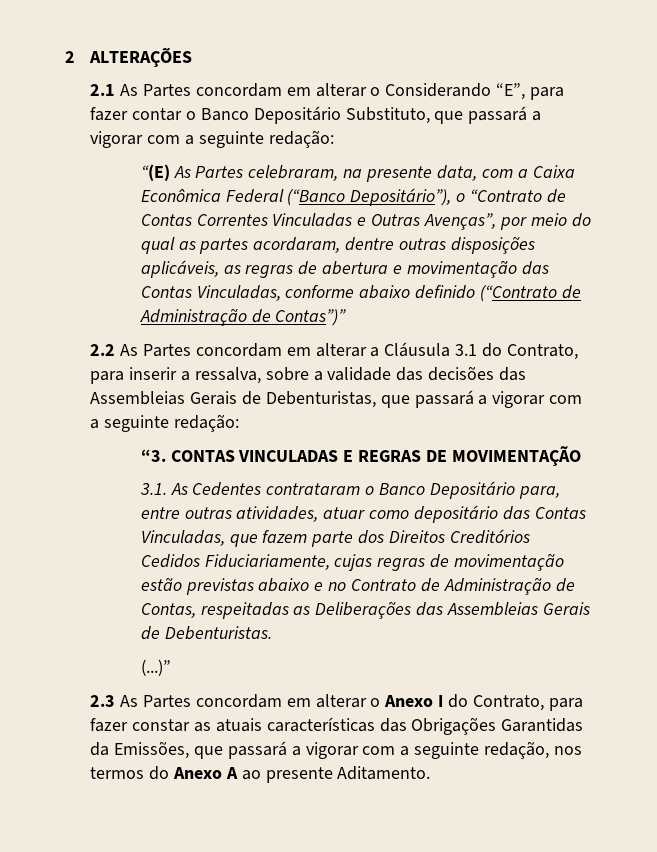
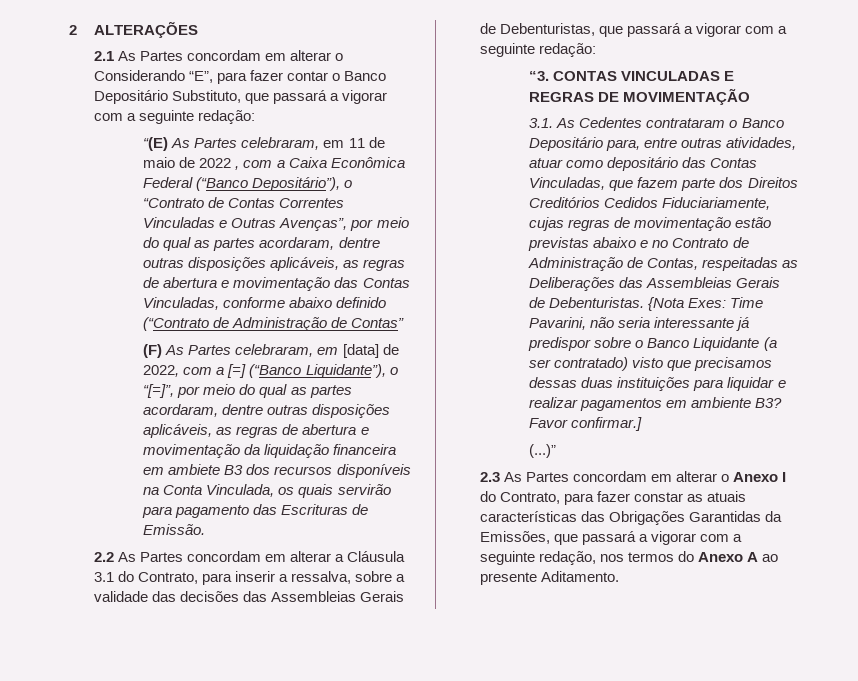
- “(E) As Partes celebraram, na presente data, com a Caixa Econômica Federal (“Banco Depositário”), o “Contrato de Contas Correntes Vinculadas e Outras Avenças”, por meio do qual as partes acordaram, dentre outras disposições aplicáveis, as regras de abertura e movimentação das Contas Vinculadas, conforme abaixo definido (“Contrato de Administração de Contas”)”
+ “(E) As Partes celebraram, em 11 de maio de 2022 , com a Caixa Econômica Federal (“Banco Depositário”), o “Contrato de Contas Correntes Vinculadas e Outras Avenças”, por meio do qual as partes acordaram, dentre outras disposições aplicáveis, as regras de abertura e movimentação das Contas Vinculadas, conforme abaixo definido (“Contrato de Administração de Contas”
+ (F) As Partes celebraram, em [data] de 2022, com a [=] (“Banco Liquidante”), o “[=]”, por meio do qual as partes acordaram, dentre outras disposições aplicáveis, as regras de abertura e movimentação da liquidação financeira em ambiete B3 dos recursos disponíveis na Conta Vinculada, os quais servirão para pagamento das Escrituras de Emissão.
+ {Nota Exes: Time Pavarini, não seria interessante já predispor sobre o Banco Liquidante (a ser contratado) visto que precisamos dessas duas instituições para liquidar e realizar pagamentos em ambiente B3? Favor confirmar.]

